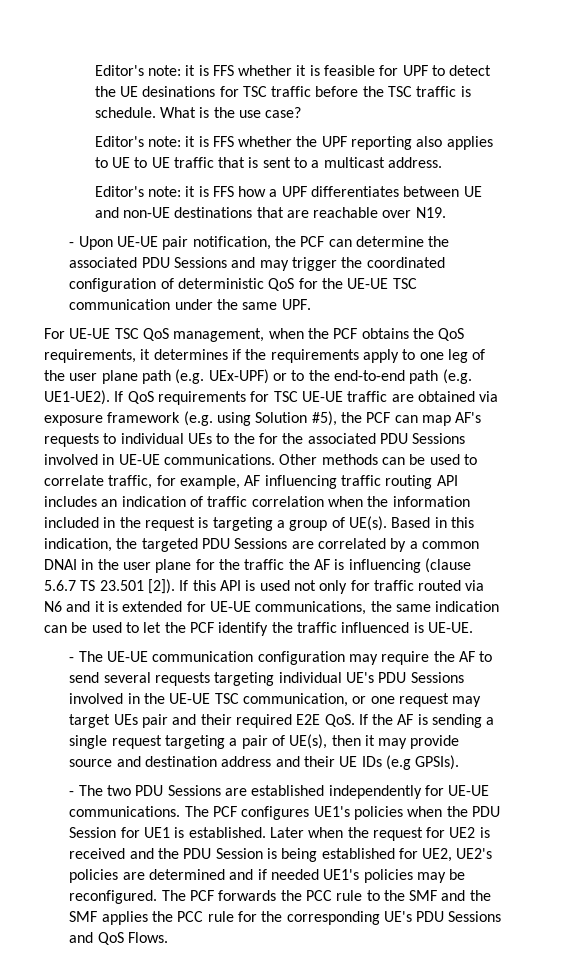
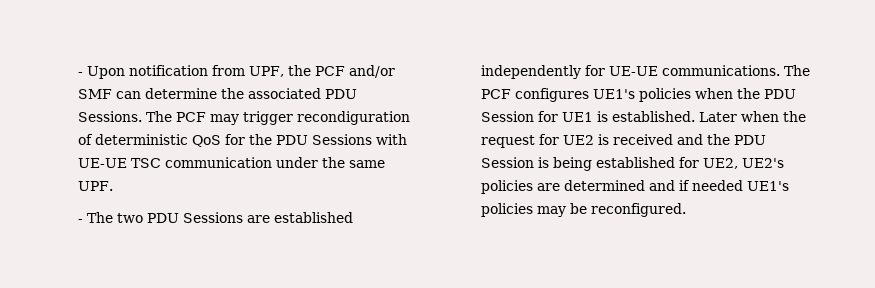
- Editor's note: it is FFS whether it is feasible for UPF to detect the UE desinations for TSC traffic before the TSC traffic is schedule. What is the use case?
- Editor's note: it is FFS whether the UPF reporting also applies to UE to UE traffic that is sent to a multicast address.
- Editor's note: it is FFS how a UPF differentiates between UE and non-UE destinations that are reachable over N19.
- - Upon UE-UE pair notification, the PCF can determine the associated PDU Sessions and may trigger the coordinated configuration of deterministic QoS for the UE-UE TSC communication under the same UPF.
+ - Upon notification from UPF, the PCF and/or SMF can determine the associated PDU Sessions. The PCF may trigger recondiguration of deterministic QoS for the PDU Sessions with UE-UE TSC communication under the same UPF.
- For UE-UE TSC QoS management, when the PCF obtains the QoS requirements, it determines if the requirements apply to one leg of the user plane path (e.g. UEx-UPF) or to the end-to-end path (e.g. UE1-UE2). If QoS requirements for TSC UE-UE traffic are obtained via exposure framework (e.g. using Solution #5), the PCF can map AF's requests to individual UEs to the for the associated PDU Sessions involved in UE-UE communications. Other methods can be used to correlate traffic, for example, AF influencing traffic routing API includes an indication of traffic correlation when the information included in the request is targeting a group of UE(s). Based in this indication, the targeted PDU Sessions are correlated by a common DNAI in the user plane for the traffic the AF is influencing (clause 5.6.7 TS 23.501 [2]). If this API is used not only for traffic routed via N6 and it is extended for UE-UE communications, the same indication can be used to let the PCF identify the traffic influenced is UE-UE.
- - The UE-UE communication configuration may require the AF to send several requests targeting individual UE's PDU Sessions involved in the UE-UE TSC communication, or one request may target UEs pair and their required E2E QoS. If the AF is sending a single request targeting a pair of UE(s), then it may provide source and destination address and their UE IDs (e.g GPSIs).
- The PCF forwards the PCC rule to the SMF and the SMF applies the PCC rule for the corresponding UE's PDU Sessions and QoS Flows.

